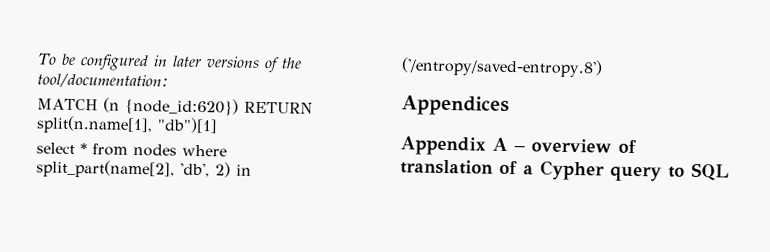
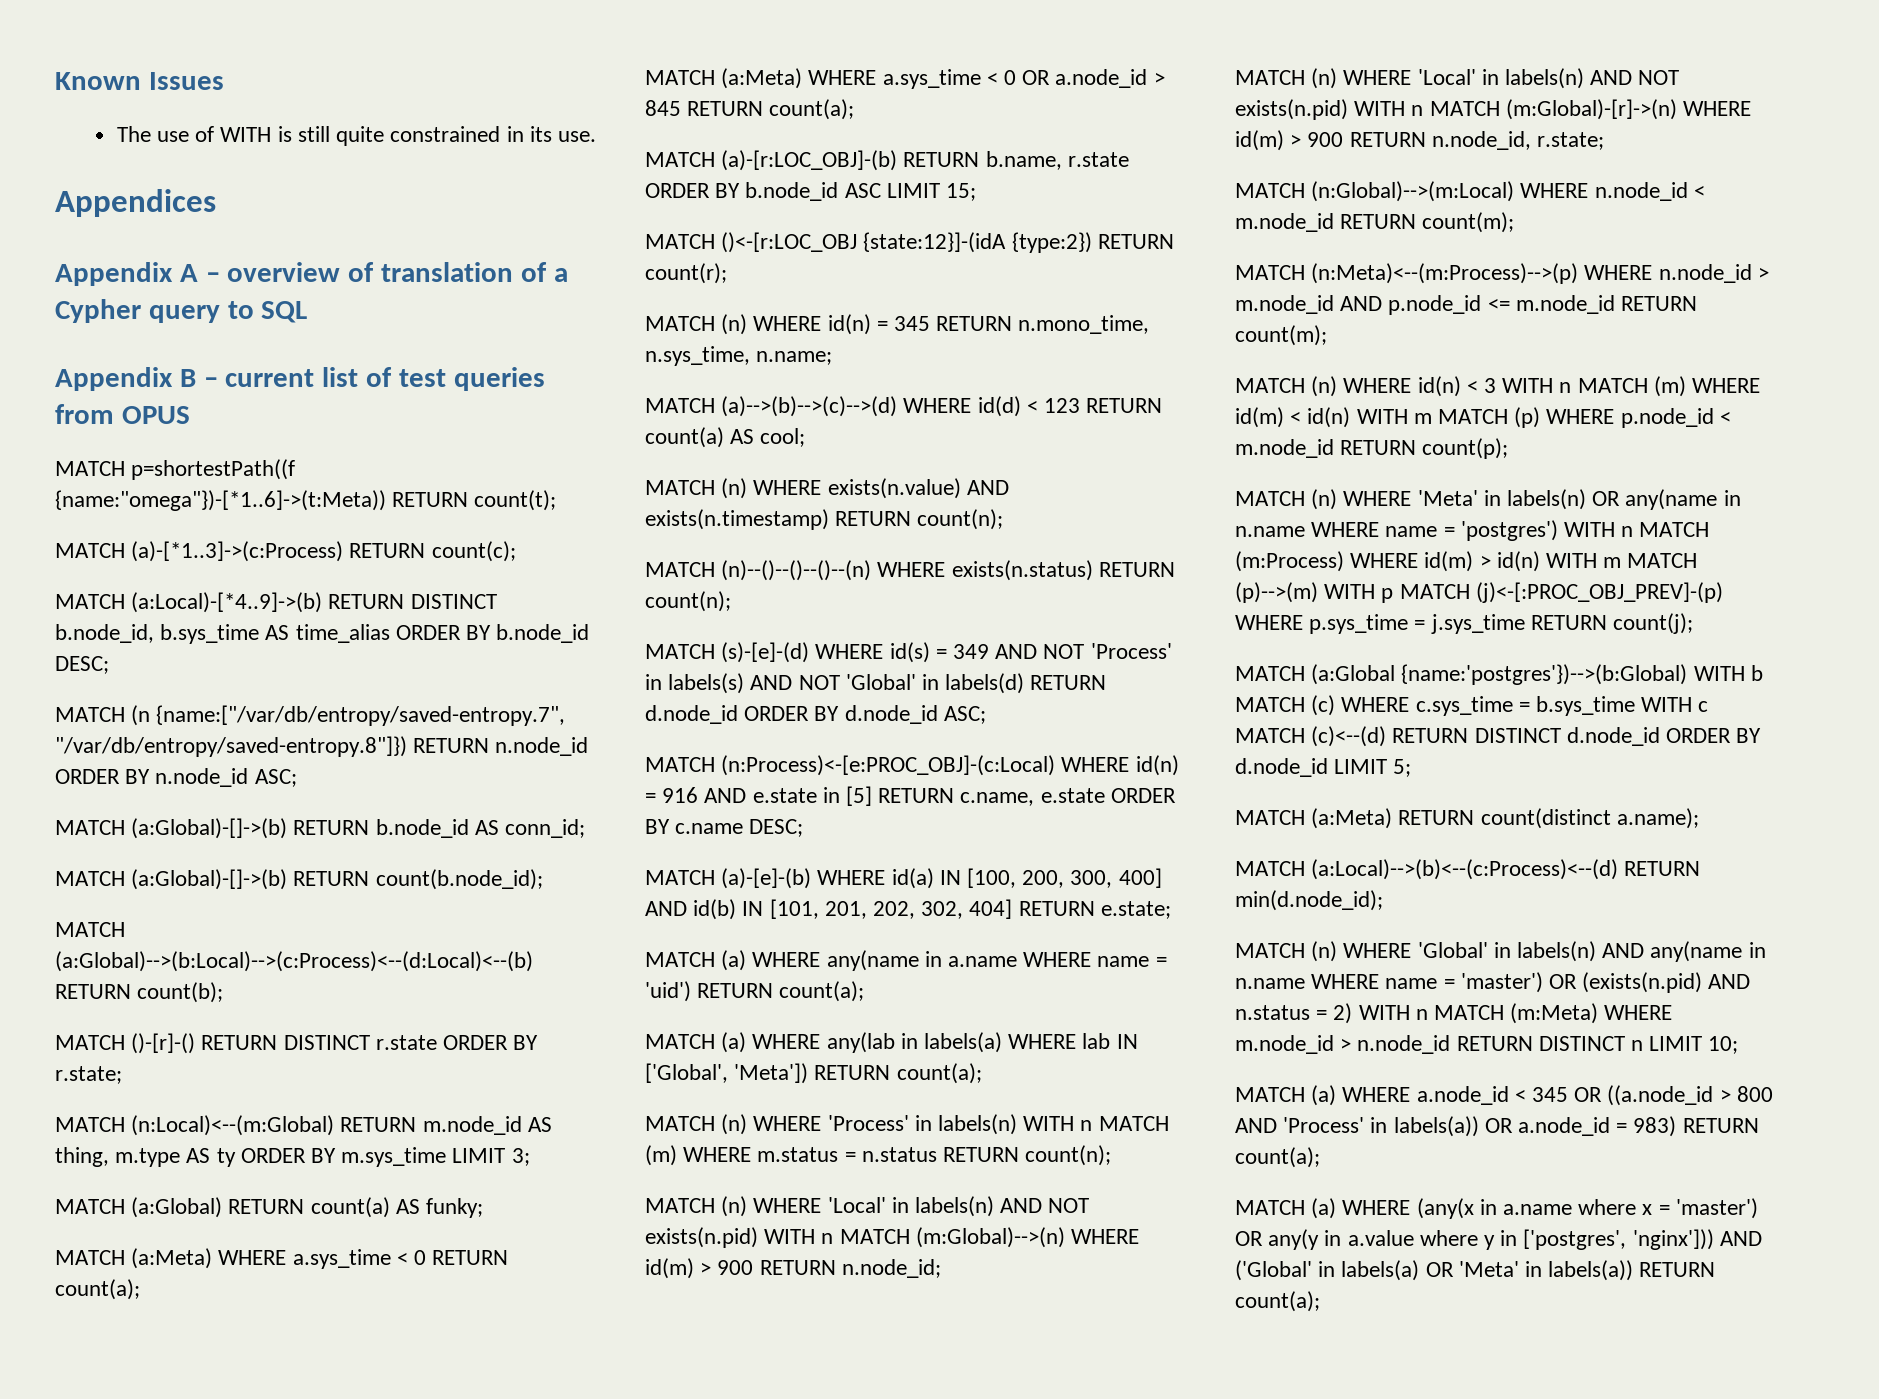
- To be configured in later versions of the tool/documentation:
- MATCH (n {node_id:620}) RETURN split(n.name[1], "db")[1]
- select * from nodes where split_part(name[2], 'db', 2) in ('/entropy/saved-entropy.8')
+ Known Issues
+ The use of WITH is still quite constrained in its use.
+ Appendix B – current list of test queries from OPUS
+ MATCH p=shortestPath((f {name:"omega"})-[*1..6]->(t:Meta)) RETURN count(t);
+ MATCH (a)-[*1..3]->(c:Process) RETURN count(c);
+ MATCH (a:Local)-[*4..9]->(b) RETURN DISTINCT b.node_id, b.sys_time AS time_alias ORDER BY b.node_id DESC;
+ MATCH (n {name:["/var/db/entropy/saved-entropy.7", "/var/db/entropy/saved-entropy.8"]}) RETURN n.node_id ORDER BY n.node_id ASC;
+ MATCH (a:Global)-[]->(b) RETURN b.node_id AS conn_id;
+ MATCH (a:Global)-[]->(b) RETURN count(b.node_id);
+ MATCH (a:Global)-->(b:Local)-->(c:Process)<--(d:Local)<--(b) RETURN count(b);
+ MATCH ()-[r]-() RETURN DISTINCT r.state ORDER BY r.state;
+ MATCH (n:Local)<--(m:Global) RETURN m.node_id AS thing, m.type AS ty ORDER BY m.sys_time LIMIT 3;
+ MATCH (a:Global) RETURN count(a) AS funky;
+ MATCH (a:Meta) WHERE a.sys_time < 0 RETURN count(a);
+ MATCH (a:Meta) WHERE a.sys_time < 0 OR a.node_id > 845 RETURN count(a);
+ MATCH (a)-[r:LOC_OBJ]-(b) RETURN b.name, r.state ORDER BY b.node_id ASC LIMIT 15;
+ MATCH ()<-[r:LOC_OBJ {state:12}]-(idA {type:2}) RETURN count(r);
+ MATCH (n) WHERE id(n) = 345 RETURN n.mono_time, n.sys_time, n.name;
+ MATCH (a)-->(b)-->(c)-->(d) WHERE id(d) < 123 RETURN count(a) AS cool;
+ MATCH (n) WHERE exists(n.value) AND exists(n.timestamp) RETURN count(n);
+ MATCH (n)--()--()--()--(n) WHERE exists(n.status) RETURN count(n);
+ MATCH (s)-[e]-(d) WHERE id(s) = 349 AND NOT 'Process' in labels(s) AND NOT 'Global' in labels(d) RETURN d.node_id ORDER BY d.node_id ASC;
+ MATCH (n:Process)<-[e:PROC_OBJ]-(c:Local) WHERE id(n) = 916 AND e.state in [5] RETURN c.name, e.state ORDER BY c.name DESC;
+ MATCH (a)-[e]-(b) WHERE id(a) IN [100, 200, 300, 400] AND id(b) IN [101, 201, 202, 302, 404] RETURN e.state;
+ MATCH (a) WHERE any(name in a.name WHERE name = 'uid') RETURN count(a);
+ MATCH (a) WHERE any(lab in labels(a) WHERE lab IN ['Global', 'Meta']) RETURN count(a);
+ MATCH (n) WHERE 'Process' in labels(n) WITH n MATCH (m) WHERE m.status = n.status RETURN count(n);
+ MATCH (n) WHERE 'Local' in labels(n) AND NOT exists(n.pid) WITH n MATCH (m:Global)-->(n) WHERE id(m) > 900 RETURN n.node_id;
+ MATCH (n) WHERE 'Local' in labels(n) AND NOT exists(n.pid) WITH n MATCH (m:Global)-[r]->(n) WHERE id(m) > 900 RETURN n.node_id, r.state;
+ MATCH (n:Global)-->(m:Local) WHERE n.node_id < m.node_id RETURN count(m);
+ MATCH (n:Meta)<--(m:Process)-->(p) WHERE n.node_id > m.node_id AND p.node_id <= m.node_id RETURN count(m);
+ MATCH (n) WHERE id(n) < 3 WITH n MATCH (m) WHERE id(m) < id(n) WITH m MATCH (p) WHERE p.node_id < m.node_id RETURN count(p);
+ MATCH (n) WHERE 'Meta' in labels(n) OR any(name in n.name WHERE name = 'postgres') WITH n MATCH (m:Process) WHERE id(m) > id(n) WITH m MATCH (p)-->(m) WITH p MATCH (j)<-[:PROC_OBJ_PREV]-(p) WHERE p.sys_time = j.sys_time RETURN count(j);
+ MATCH (a:Global {name:'postgres'})-->(b:Global) WITH b MATCH (c) WHERE c.sys_time = b.sys_time WITH c MATCH (c)<--(d) RETURN DISTINCT d.node_id ORDER BY d.node_id LIMIT 5;
+ MATCH (a:Meta) RETURN count(distinct a.name);
+ MATCH (a:Local)-->(b)<--(c:Process)<--(d) RETURN min(d.node_id);
+ MATCH (n) WHERE 'Global' in labels(n) AND any(name in n.name WHERE name = 'master') OR (exists(n.pid) AND n.status = 2) WITH n MATCH (m:Meta) WHERE m.node_id > n.node_id RETURN DISTINCT n LIMIT 10;
+ MATCH (a) WHERE a.node_id < 345 OR ((a.node_id > 800 AND 'Process' in labels(a)) OR a.node_id = 983) RETURN count(a);
+ MATCH (a) WHERE (any(x in a.name where x = 'master') OR any(y in a.value where y in ['postgres', 'nginx'])) AND ('Global' in labels(a) OR 'Meta' in labels(a)) RETURN count(a);

